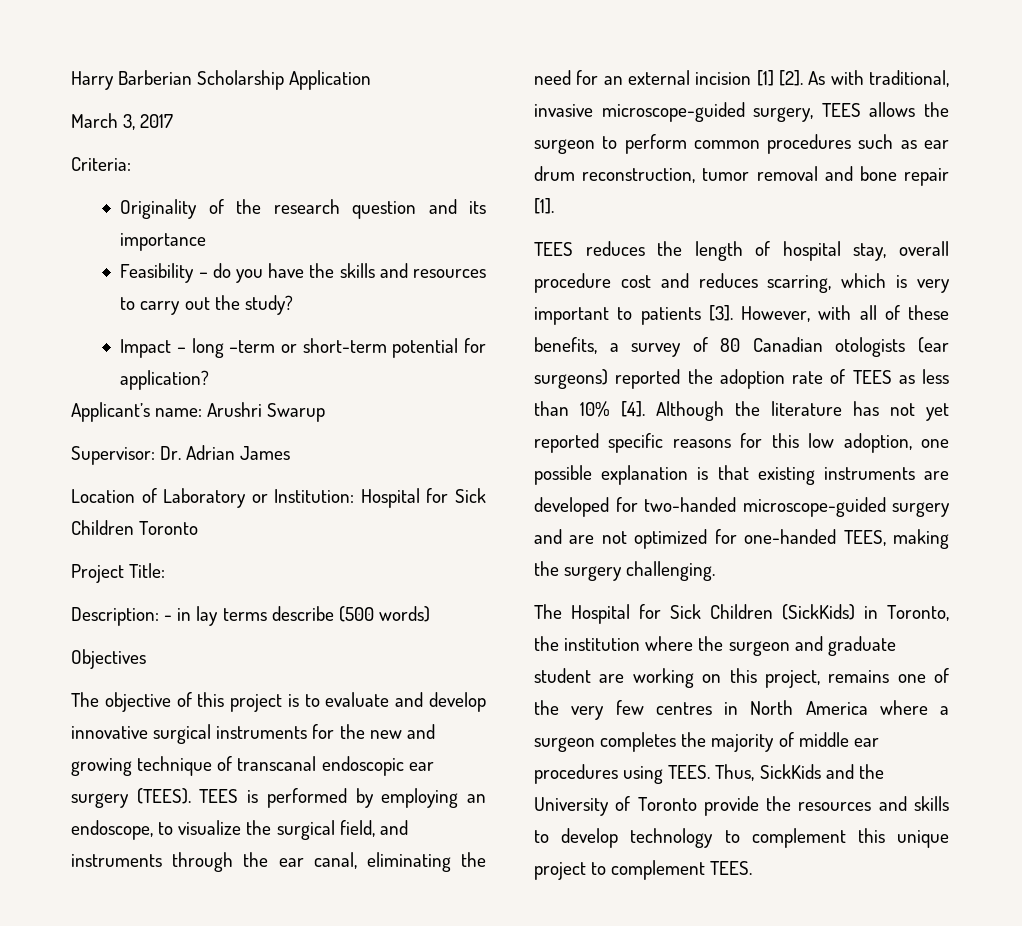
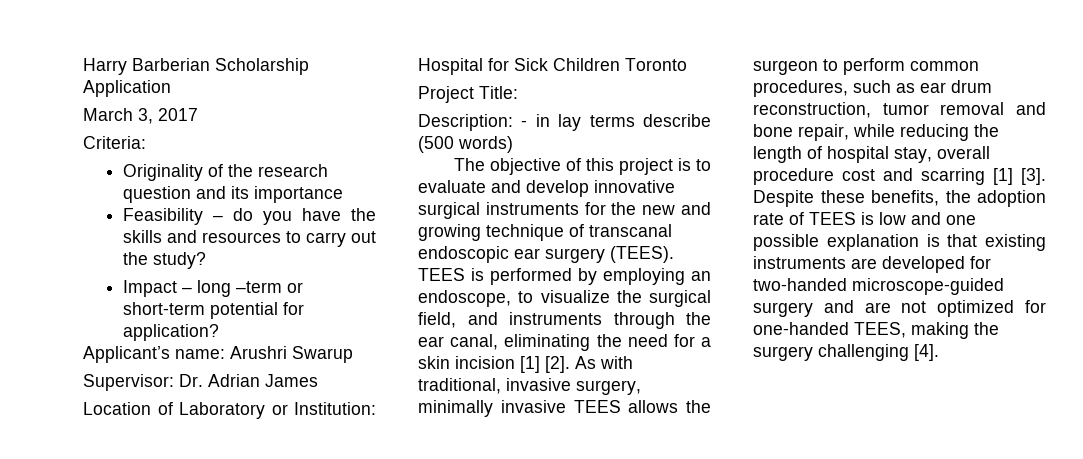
- Objectives
- TEES is performed by employing an endoscope, to visualize the surgical field, and instruments through the ear canal, eliminating the need for an external incision [1] [2].
+ TEES is performed by employing an endoscope, to visualize the surgical field, and instruments through the ear canal, eliminating the need for a skin incision [1] [2].
- As with traditional, invasive microscope-guided surgery, TEES allows the surgeon to perform common procedures such as ear drum reconstruction, tumor removal and bone repair [1].
- TEES reduces the length of hospital stay, overall procedure cost and reduces scarring, which is very important to patients [3]. However, with all of these benefits, a survey of 80 Canadian otologists (ear surgeons) reported the adoption rate of TEES as less than 10% [4]. Although the literature has not yet reported specific reasons for this low adoption, one possible explanation is that existing instruments are developed for two-handed microscope-guided surgery and are not optimized for one-handed TEES, making the surgery challenging.
- The Hospital for Sick Children (SickKids) in Toronto, the institution where the surgeon and graduate student are working on this project, remains one of the very few centres in North America where a surgeon completes the majority of middle ear procedures using TEES. Thus, SickKids and the University of Toronto provide the resources and skills to develop technology to complement this unique project to complement TEES.
+ As with traditional, invasive surgery, minimally invasive TEES allows the surgeon to perform common procedures, such as ear drum reconstruction, tumor removal and bone repair, while reducing the length of hospital stay, overall procedure cost and scarring [1] [3]. Despite these benefits, the adoption rate of TEES is low and one possible explanation is that existing instruments are developed for two-handed microscope-guided surgery and are not optimized for one-handed TEES, making the surgery challenging [4].

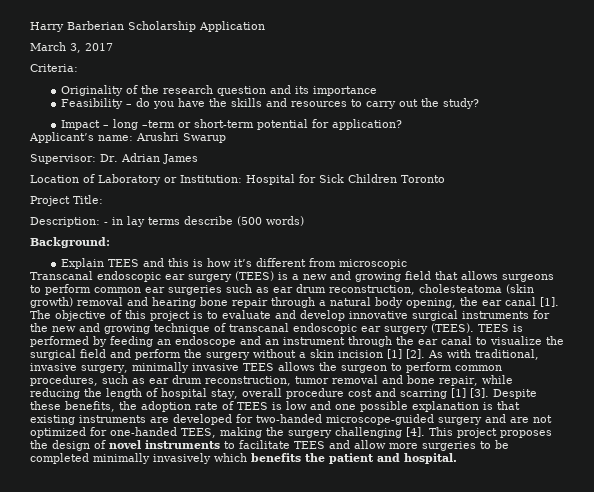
+ Background:
+ Explain TEES and this is how it’s different from microscopic
+ Transcanal endoscopic ear surgery (TEES) is a new and growing field that allows surgeons to perform common ear surgeries such as ear drum reconstruction, cholesteatoma (skin growth) removal and hearing bone repair through a natural body opening, the ear canal [1].
- TEES is performed by employing an endoscope, to visualize the surgical field, and instruments through the ear canal, eliminating the need for a skin incision [1] [2].
+ TEES is performed by feeding an endoscope and an instrument through the ear canal to visualize the surgical field and perform the surgery without a skin incision [1] [2].
+ This project proposes the design of novel instruments to facilitate TEES and allow more surgeries to be completed minimally invasively which benefits the patient and hospital.

